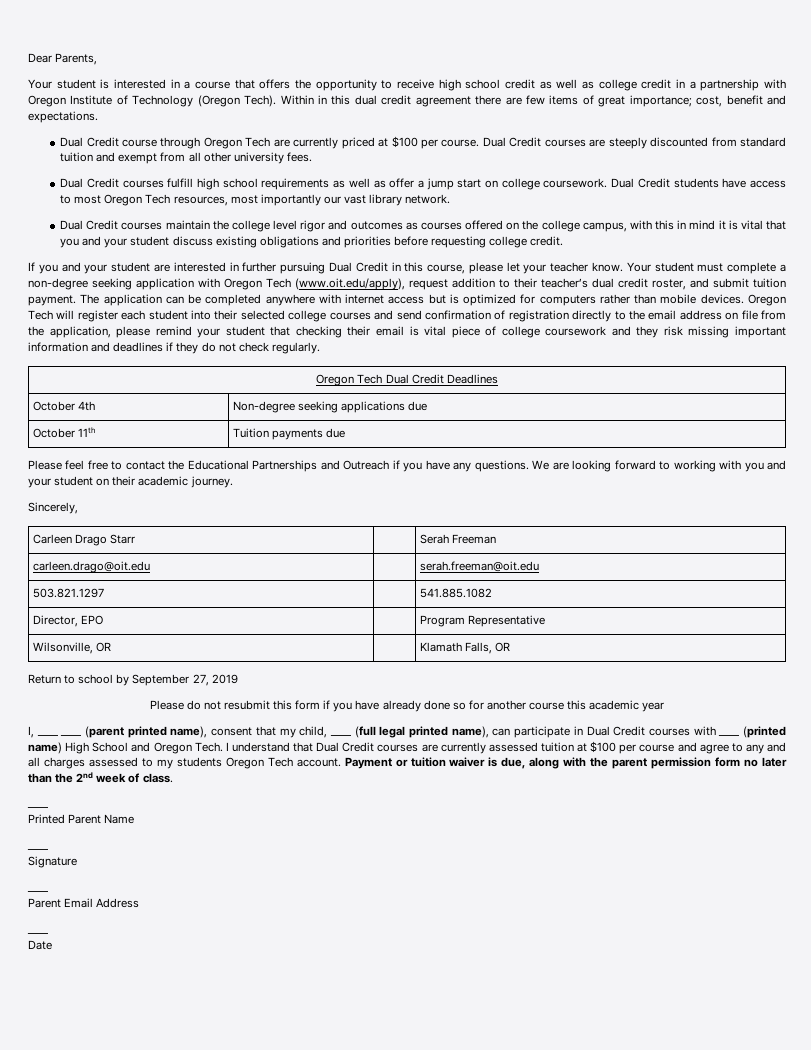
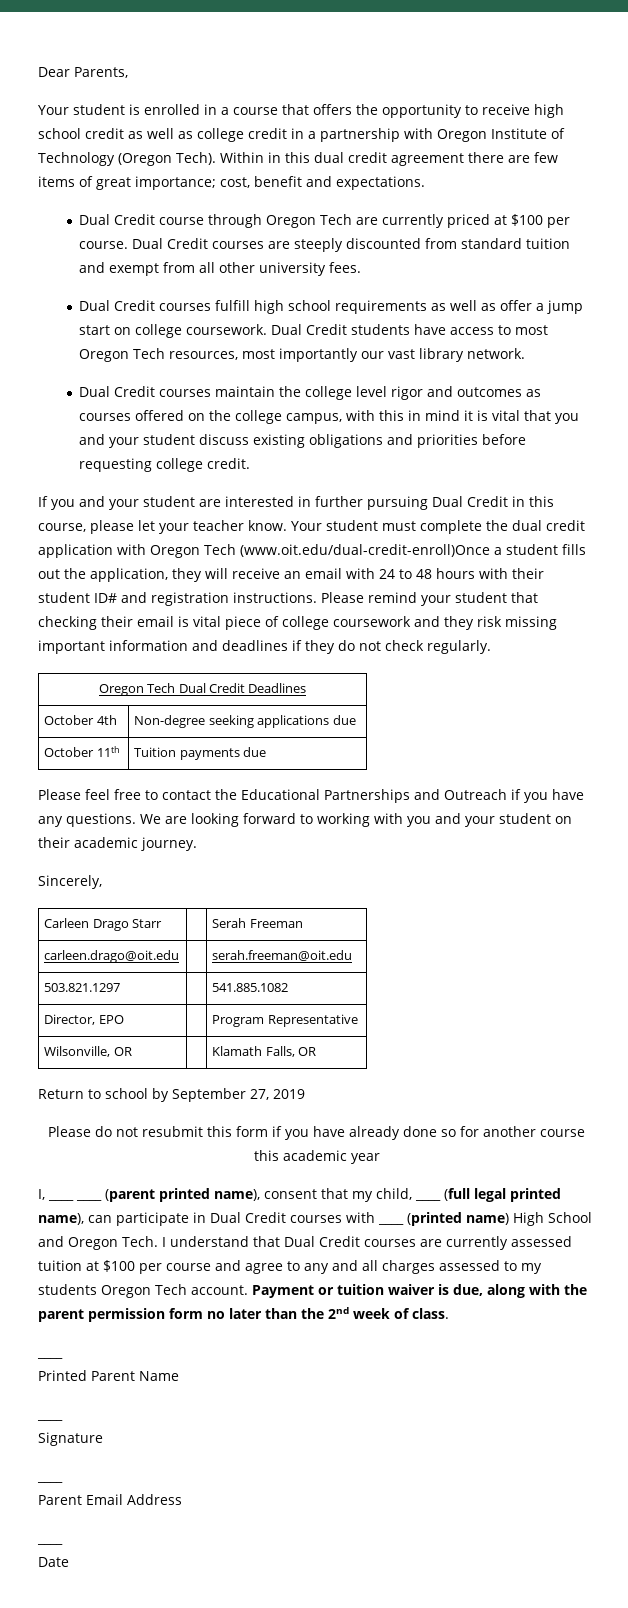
- Your student is interested in a course that offers the opportunity to receive high school credit as well as college credit in a partnership with Oregon Institute of Technology (Oregon Tech).
+ Your student is enrolled in a course that offers the opportunity to receive high school credit as well as college credit in a partnership with Oregon Institute of Technology (Oregon Tech).
- Your student must complete a non-degree seeking application with Oregon Tech (www.oit.edu/apply), request addition to their teacher’s dual credit roster, and submit tuition payment. The application can be completed anywhere with internet access but is optimized for computers rather than mobile devices. Oregon Tech will register each student into their selected college courses and send confirmation of registration directly to the email address on file from the application, please remind your student that checking their email is vital piece of college coursework and they risk missing important information and deadlines if they do not check regularly.
+ Your student must complete the dual credit application with Oregon Tech (www.oit.edu/dual-credit-enroll)Once a student fills out the application, they will receive an email with 24 to 48 hours with their student ID# and registration instructions. Please remind your student that checking their email is vital piece of college coursework and they risk missing important information and deadlines if they do not check regularly.

